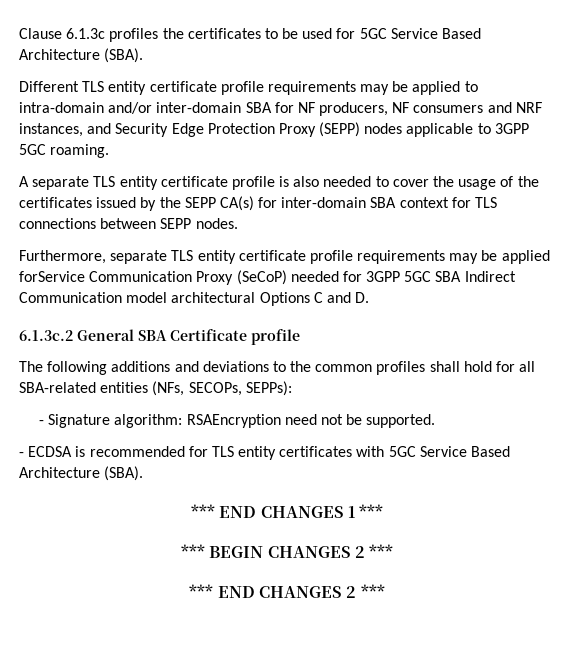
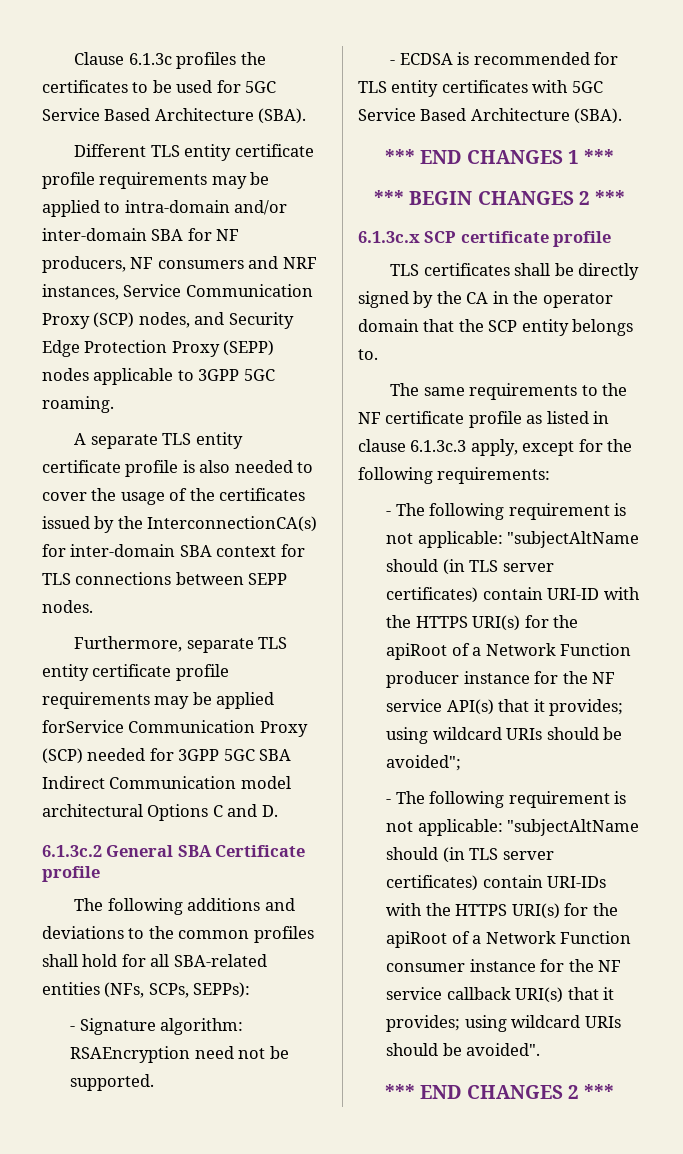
- Different TLS entity certificate profile requirements may be applied to intra-domain and/or inter-domain SBA for NF producers, NF consumers and NRF instances, and Security Edge Protection Proxy (SEPP) nodes applicable to 3GPP 5GC roaming.
+ Different TLS entity certificate profile requirements may be applied to intra-domain and/or inter-domain SBA for NF producers, NF consumers and NRF instances, Service Communication Proxy (SCP) nodes, and Security Edge Protection Proxy (SEPP) nodes applicable to 3GPP 5GC roaming.
- A separate TLS entity certificate profile is also needed to cover the usage of the certificates issued by the SEPP CA(s) for inter-domain SBA context for TLS connections between SEPP nodes.
+ A separate TLS entity certificate profile is also needed to cover the usage of the certificates issued by the InterconnectionCA(s) for inter-domain SBA context for TLS connections between SEPP nodes.
- Furthermore, separate TLS entity certificate profile requirements may be applied forService Communication Proxy (SeCoP) needed for 3GPP 5GC SBA Indirect Communication model architectural Options C and D.
+ Furthermore, separate TLS entity certificate profile requirements may be applied forService Communication Proxy (SCP) needed for 3GPP 5GC SBA Indirect Communication model architectural Options C and D.
- The following additions and deviations to the common profiles shall hold for all SBA-related entities (NFs, SECOPs, SEPPs):
+ The following additions and deviations to the common profiles shall hold for all SBA-related entities (NFs, SCPs, SEPPs):
+ 6.1.3c.x SCP certificate profile
+ TLS certificates shall be directly signed by the CA in the operator domain that the SCP entity belongs to.
+ The same requirements to the NF certificate profile as listed in clause 6.1.3c.3 apply, except for the following requirements:
+ - The following requirement is not applicable: "subjectAltName should (in TLS server certificates) contain URI-ID with the HTTPS URI(s) for the apiRoot of a Network Function producer instance for the NF service API(s) that it provides; using wildcard URIs should be avoided";
+ - The following requirement is not applicable: "subjectAltName should (in TLS server certificates) contain URI-IDs with the HTTPS URI(s) for the apiRoot of a Network Function consumer instance for the NF service callback URI(s) that it provides; using wildcard URIs should be avoided".

